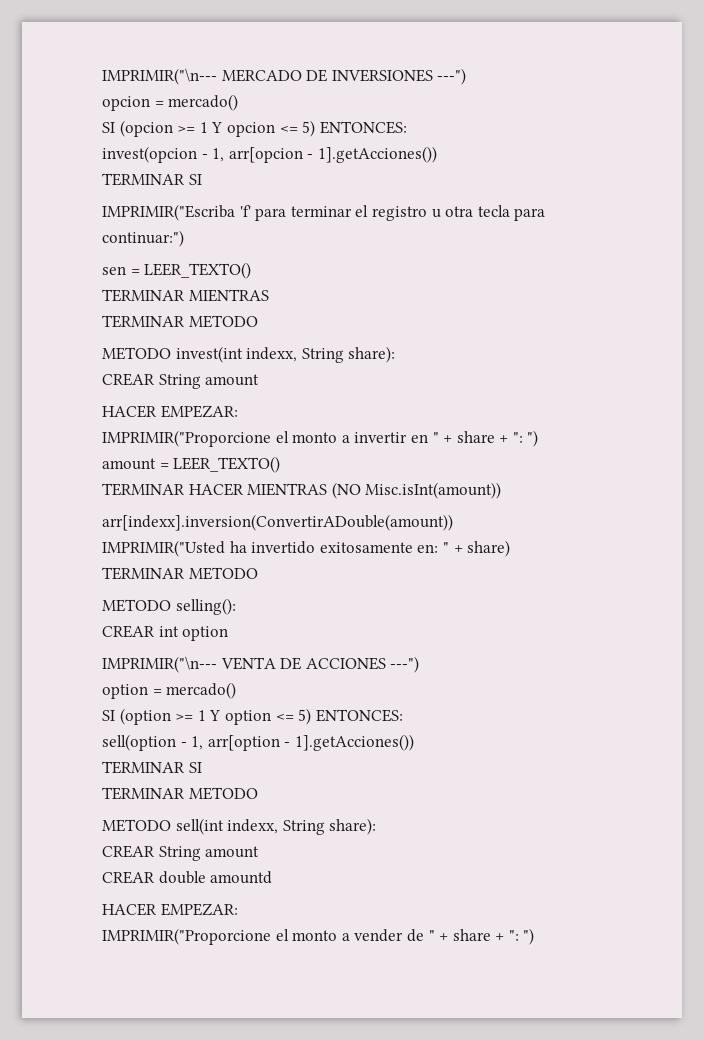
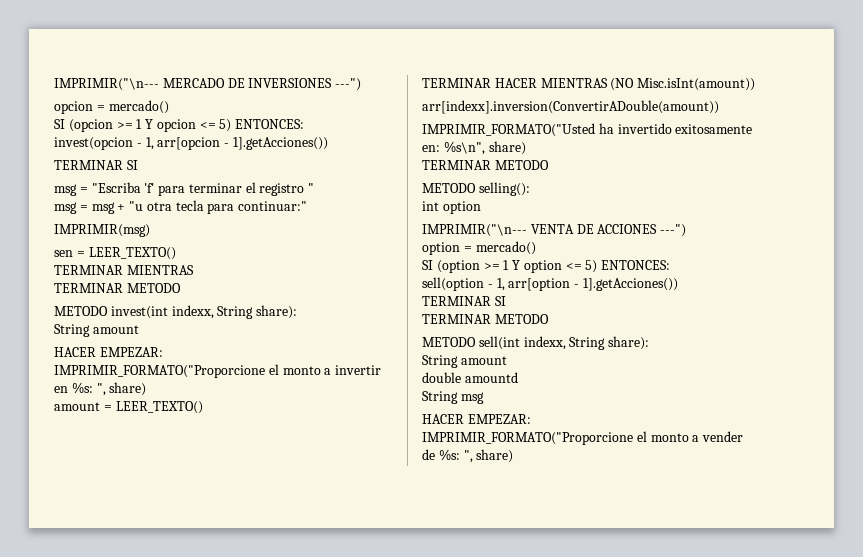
- IMPRIMIR("Escriba 'f' para terminar el registro u otra tecla para continuar:")
+ msg = "Escriba 'f' para terminar el registro "
+ msg = msg + "u otra tecla para continuar:"
+ IMPRIMIR(msg)
  METODO invest(int indexx, String share):
- CREAR String amount
+ String amount
- IMPRIMIR("Proporcione el monto a invertir en " + share + ": ")
+ IMPRIMIR_FORMATO("Proporcione el monto a invertir en %s: ", share)
- IMPRIMIR("Usted ha invertido exitosamente en: " + share)
+ IMPRIMIR_FORMATO("Usted ha invertido exitosamente en: %s\n", share)
- CREAR int option
+ int option
  METODO sell(int indexx, String share):
- CREAR String amount
- CREAR double amountd
+ String amount
+ double amountd
+ String msg
  HACER EMPEZAR:
- IMPRIMIR("Proporcione el monto a vender de " + share + ": ")
+ IMPRIMIR_FORMATO("Proporcione el monto a vender de %s: ", share)

